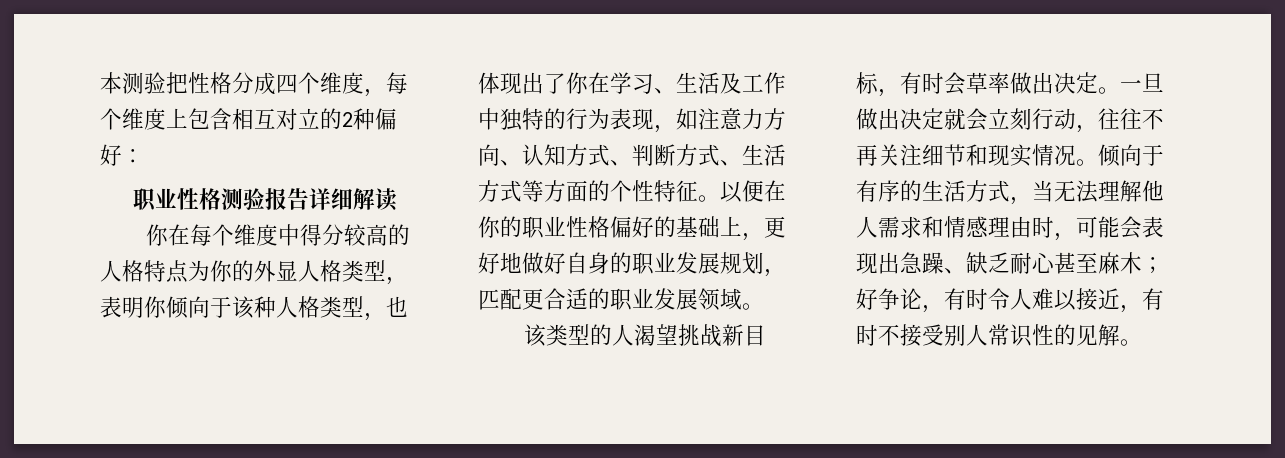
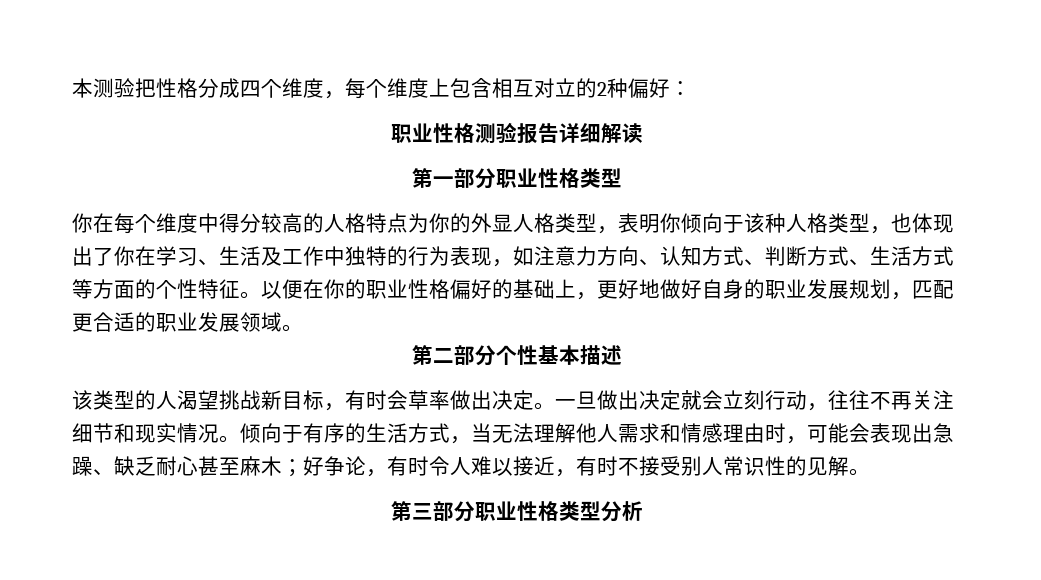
+ 第一部分职业性格类型
+ 第二部分个性基本描述
+ 第三部分职业性格类型分析

